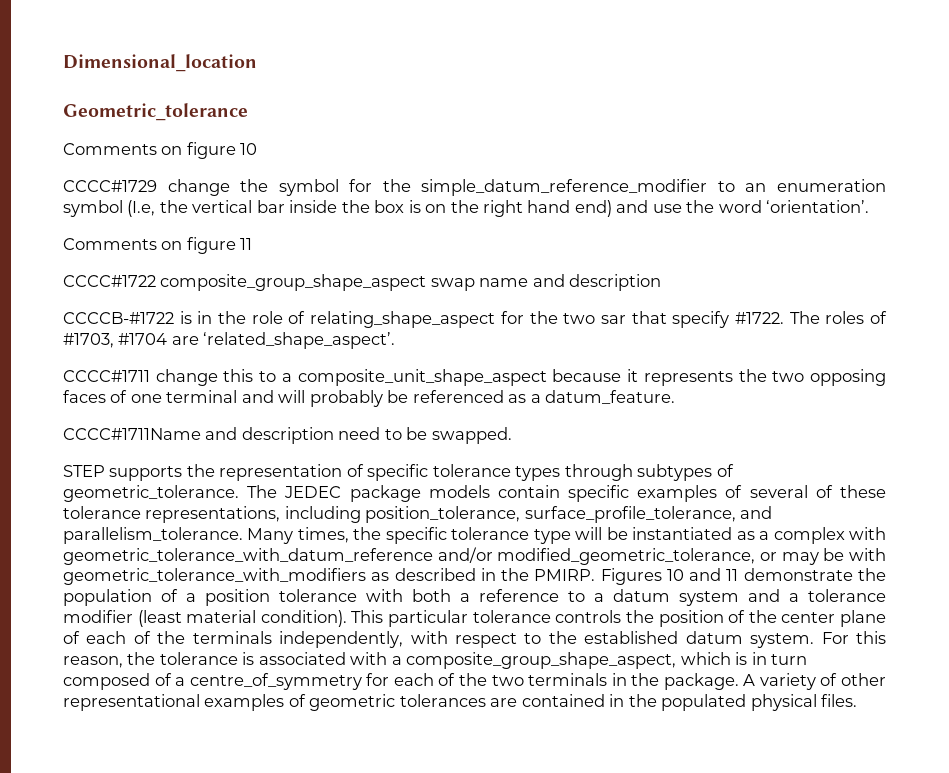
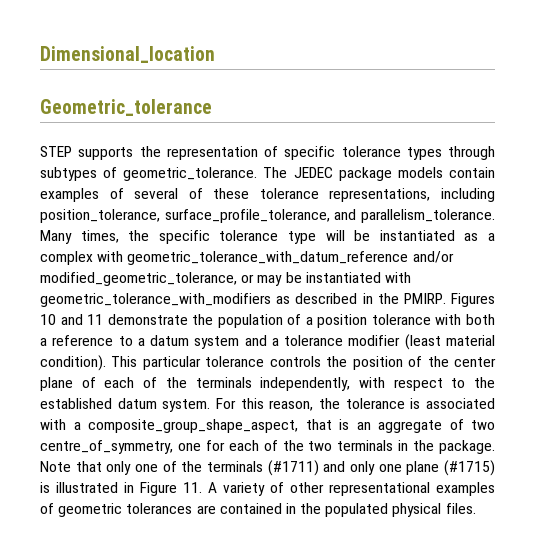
- Comments on figure 10
- CCCC#1729 change the symbol for the simple_datum_reference_modifier to an enumeration symbol (I.e, the vertical bar inside the box is on the right hand end) and use the word ‘orientation’.
- Comments on figure 11
- CCCC#1722 composite_group_shape_aspect swap name and description
- CCCCB-#1722 is in the role of relating_shape_aspect for the two sar that specify #1722. The roles of #1703, #1704 are ‘related_shape_aspect’.
- CCCC#1711 change this to a composite_unit_shape_aspect because it represents the two opposing faces of one terminal and will probably be referenced as a datum_feature.
- CCCC#1711Name and description need to be swapped.
- The JEDEC package models contain specific examples of several of these tolerance representations, including position_tolerance, surface_profile_tolerance, and parallelism_tolerance.
+ The JEDEC package models contain examples of several of these tolerance representations, including position_tolerance, surface_profile_tolerance, and parallelism_tolerance.
- Many times, the specific tolerance type will be instantiated as a complex with geometric_tolerance_with_datum_reference and/or modified_geometric_tolerance, or may be with geometric_tolerance_with_modifiers as described in the PMIRP.
+ Many times, the specific tolerance type will be instantiated as a complex with geometric_tolerance_with_datum_reference and/or modified_geometric_tolerance, or may be instantiated with geometric_tolerance_with_modifiers as described in the PMIRP.
- For this reason, the tolerance is associated with a composite_group_shape_aspect, which is in turn composed of a centre_of_symmetry for each of the two terminals in the package.
+ For this reason, the tolerance is associated with a composite_group_shape_aspect, that is an aggregate of two centre_of_symmetry, one for each of the two terminals in the package.
- A variety of other representational examples of geometric tolerances are contained in the populated physical files.
+ Note that only one of the terminals (#1711) and only one plane (#1715) is illustrated in Figure 11. A variety of other representational examples of geometric tolerances are contained in the populated physical files.

